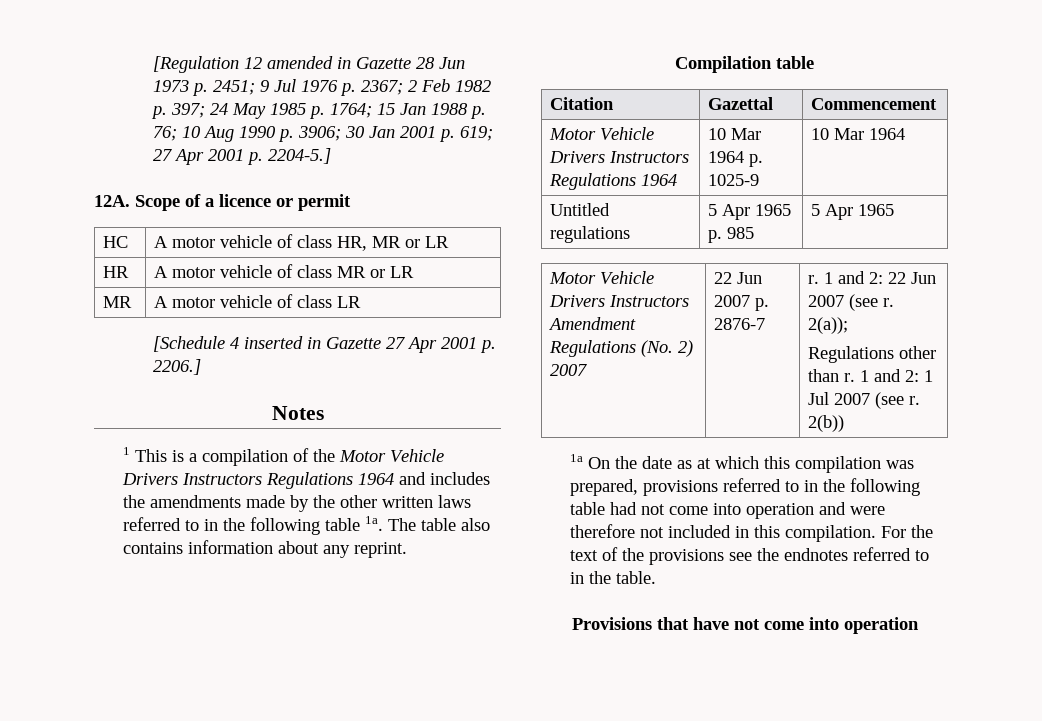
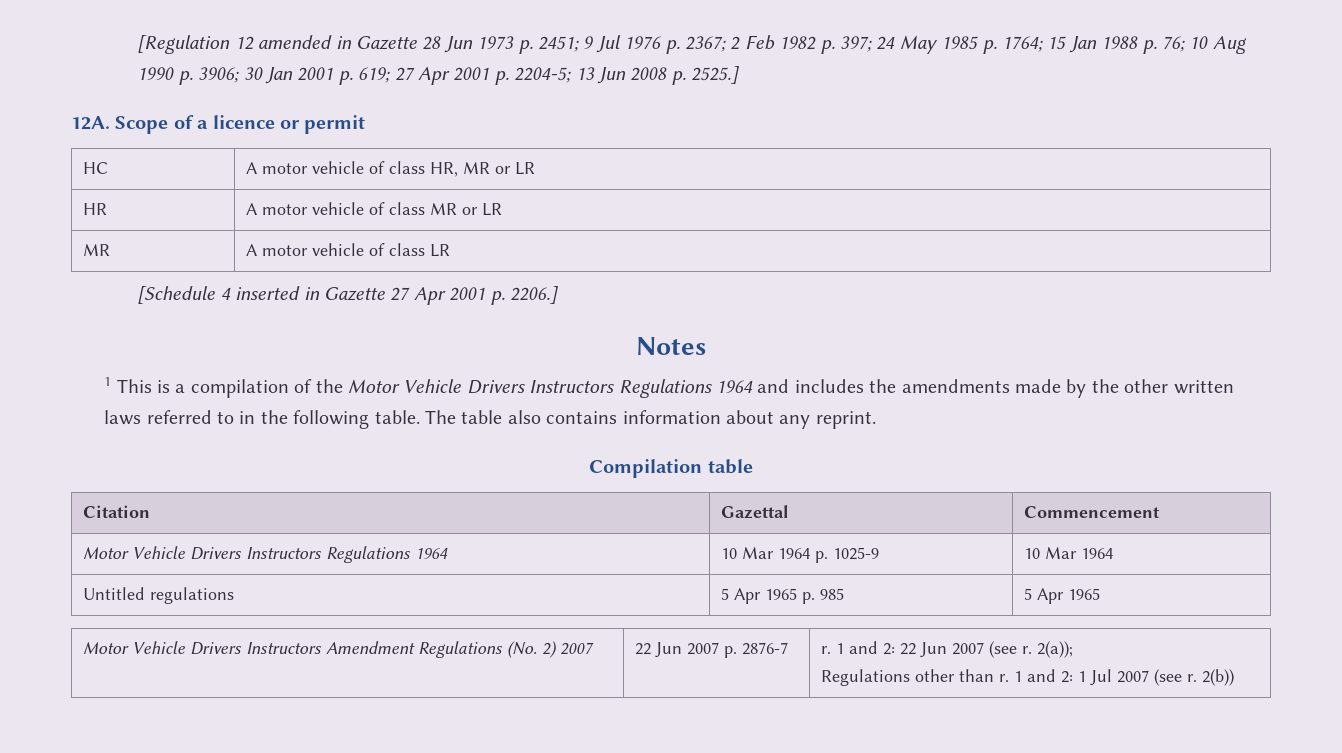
- [Regulation 12 amended in Gazette 28 Jun 1973 p. 2451; 9 Jul 1976 p. 2367; 2 Feb 1982 p. 397; 24 May 1985 p. 1764; 15 Jan 1988 p. 76; 10 Aug 1990 p. 3906; 30 Jan 2001 p. 619; 27 Apr 2001 p. 2204-5.]
+ [Regulation 12 amended in Gazette 28 Jun 1973 p. 2451; 9 Jul 1976 p. 2367; 2 Feb 1982 p. 397; 24 May 1985 p. 1764; 15 Jan 1988 p. 76; 10 Aug 1990 p. 3906; 30 Jan 2001 p. 619; 27 Apr 2001 p. 2204-5; 13 Jun 2008 p. 2525.]
- 1 This is a compilation of the Motor Vehicle Drivers Instructors Regulations 1964 and includes the amendments made by the other written laws referred to in the following table 1a.
+ 1 This is a compilation of the Motor Vehicle Drivers Instructors Regulations 1964 and includes the amendments made by the other written laws referred to in the following table.
- 1a On the date as at which this compilation was prepared, provisions referred to in the following table had not come into operation and were therefore not included in this compilation. For the text of the provisions see the endnotes referred to in the table.
- Provisions that have not come into operation

